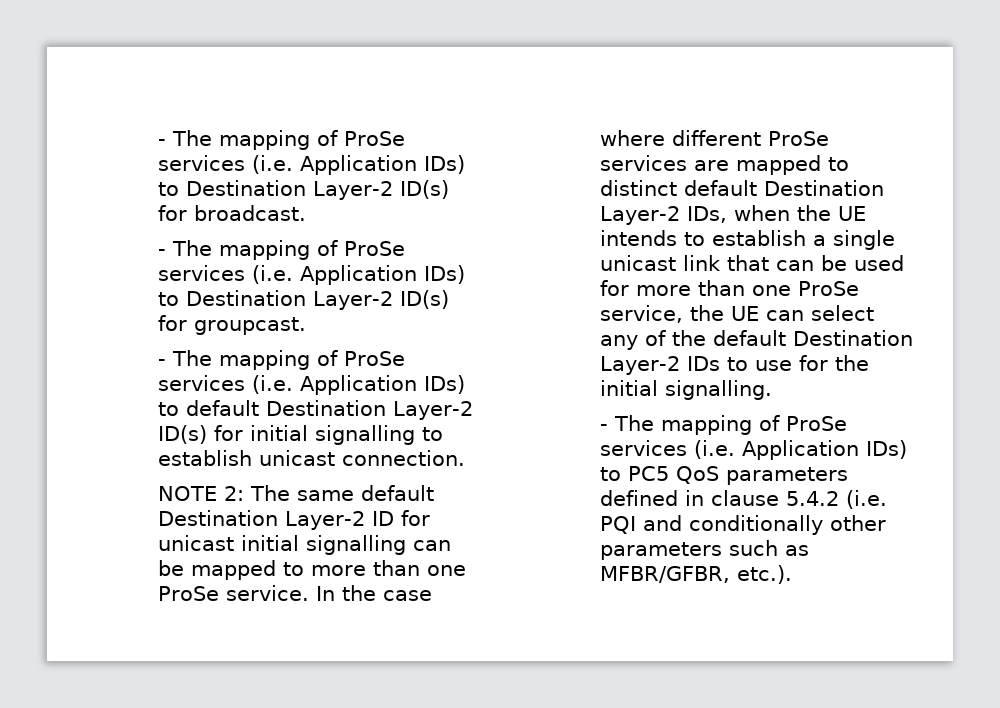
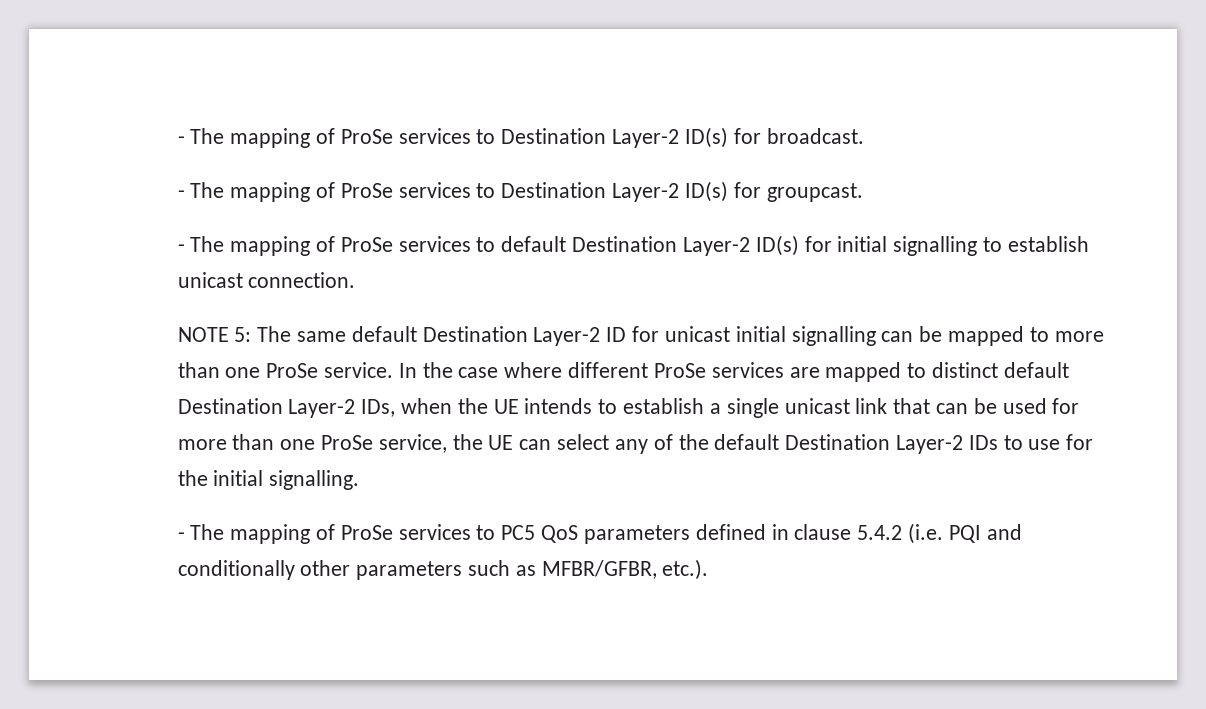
- - The mapping of ProSe services (i.e. Application IDs) to Destination Layer-2 ID(s) for broadcast.
+ - The mapping of ProSe services to Destination Layer-2 ID(s) for broadcast.
- - The mapping of ProSe services (i.e. Application IDs) to Destination Layer-2 ID(s) for groupcast.
+ - The mapping of ProSe services to Destination Layer-2 ID(s) for groupcast.
- - The mapping of ProSe services (i.e. Application IDs) to default Destination Layer-2 ID(s) for initial signalling to establish unicast connection.
+ - The mapping of ProSe services to default Destination Layer-2 ID(s) for initial signalling to establish unicast connection.
- NOTE 2: The same default Destination Layer-2 ID for unicast initial signalling can be mapped to more than one ProSe service.
+ NOTE 5: The same default Destination Layer-2 ID for unicast initial signalling can be mapped to more than one ProSe service.
- - The mapping of ProSe services (i.e. Application IDs) to PC5 QoS parameters defined in clause 5.4.2 (i.e. PQI and conditionally other parameters such as MFBR/GFBR, etc.).
+ - The mapping of ProSe services to PC5 QoS parameters defined in clause 5.4.2 (i.e. PQI and conditionally other parameters such as MFBR/GFBR, etc.).

